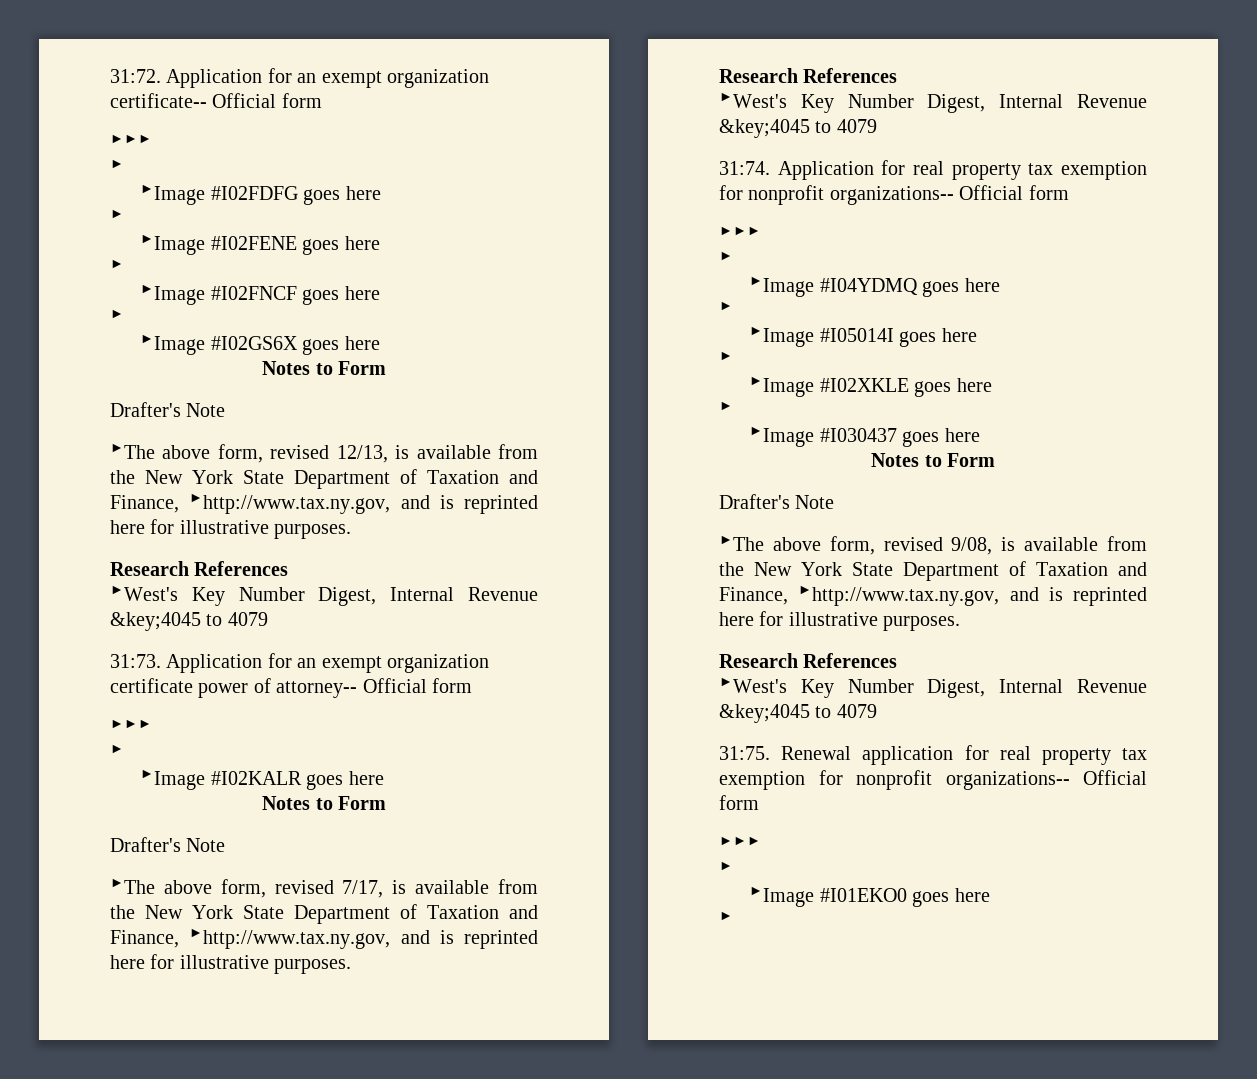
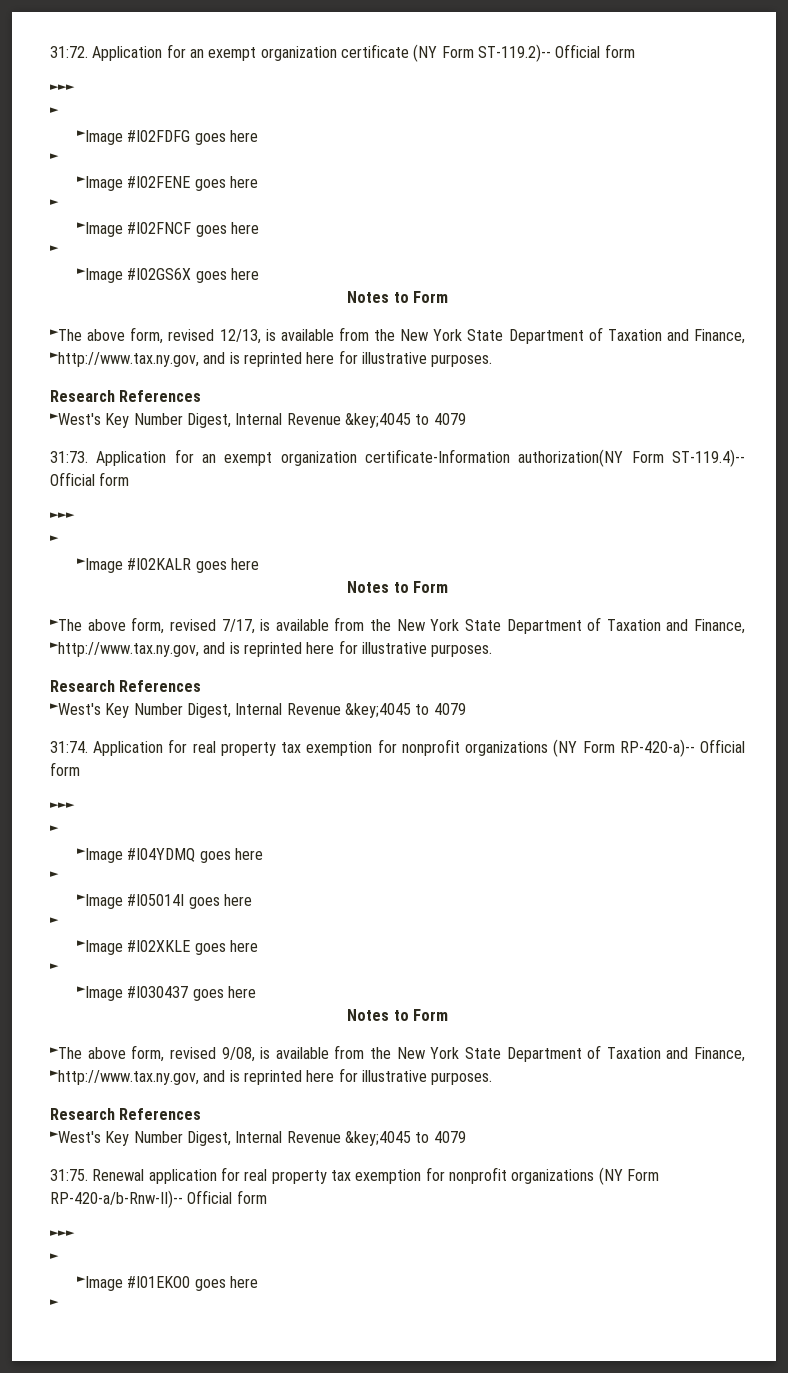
- Application for an exempt organization certificate-- Official form
+ Application for an exempt organization certificate (NY Form ST-119.2)-- Official form
  ►Image #I02GS6X goes here
  Notes to Form
- Drafter's Note
- Application for an exempt organization certificate power of attorney-- Official form
+ Application for an exempt organization certificate-Information authorization(NY Form ST-119.4)-- Official form
  ►Image #I02KALR goes here
  Notes to Form
- Drafter's Note
- Application for real property tax exemption for nonprofit organizations-- Official form
+ Application for real property tax exemption for nonprofit organizations (NY Form RP-420-a)-- Official form
  ►Image #I030437 goes here
  Notes to Form
- Drafter's Note
- Renewal application for real property tax exemption for nonprofit organizations-- Official form
+ Renewal application for real property tax exemption for nonprofit organizations (NY Form RP-420-a/b-Rnw-II)-- Official form

